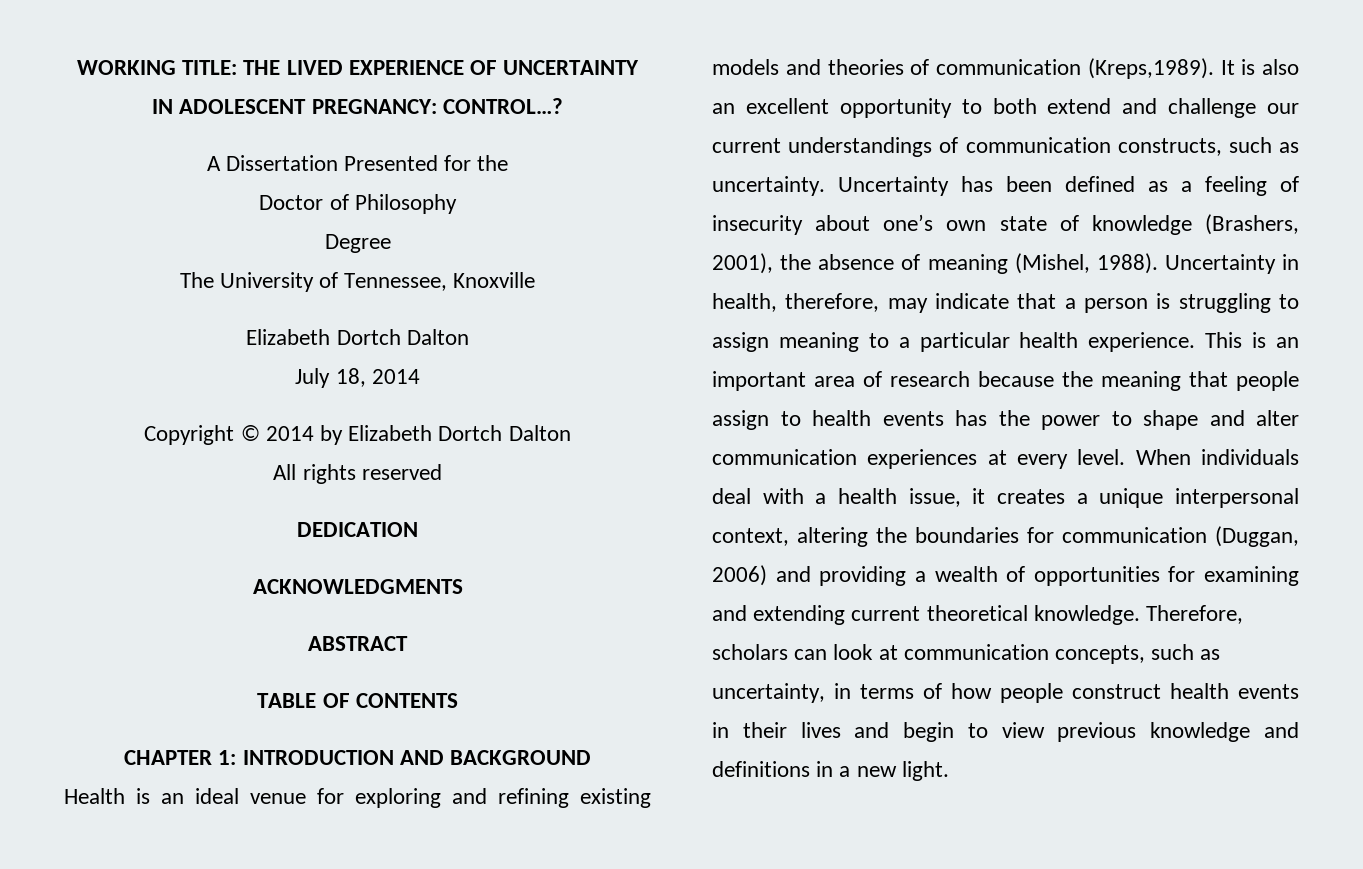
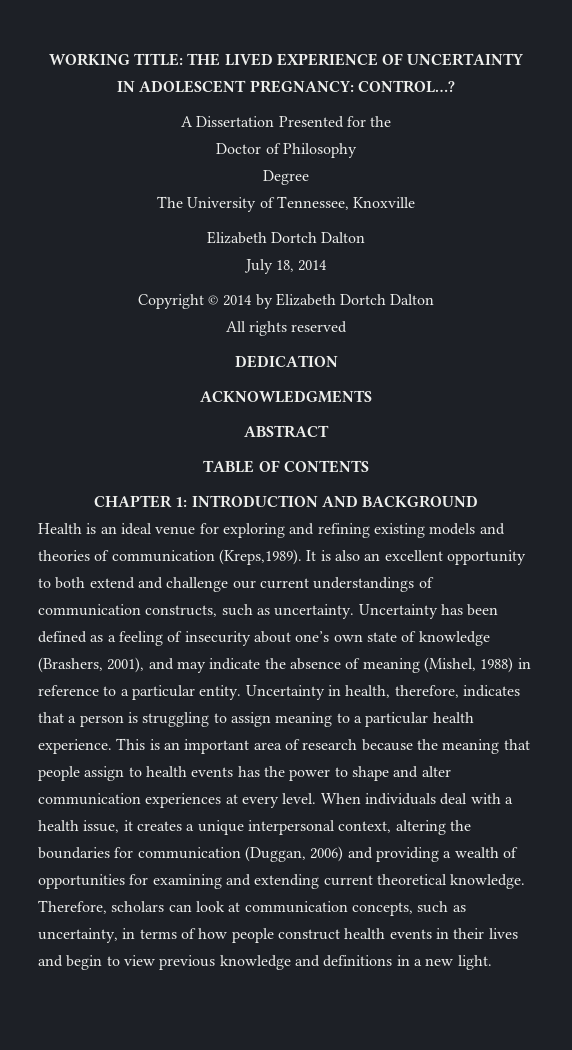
- Uncertainty has been defined as a feeling of insecurity about one’s own state of knowledge (Brashers, 2001), the absence of meaning (Mishel, 1988).
+ Uncertainty has been defined as a feeling of insecurity about one’s own state of knowledge (Brashers, 2001), and may indicate the absence of meaning (Mishel, 1988) in reference to a particular entity.
- Uncertainty in health, therefore, may indicate that a person is struggling to assign meaning to a particular health experience.
+ Uncertainty in health, therefore, indicates that a person is struggling to assign meaning to a particular health experience.

